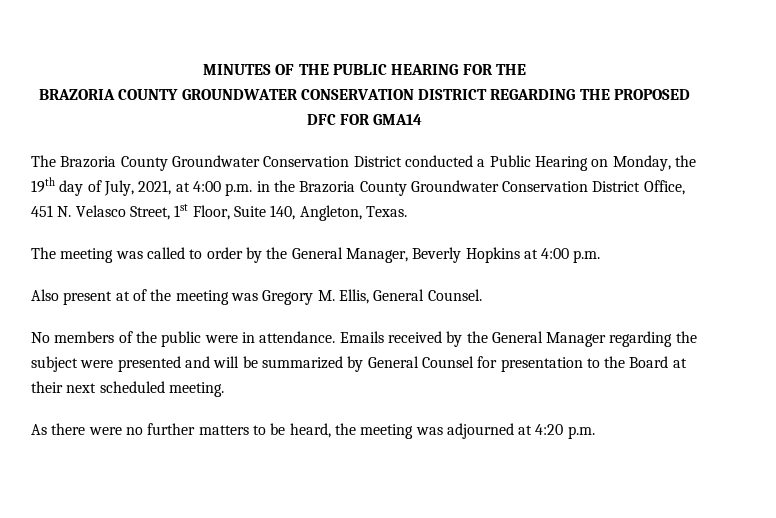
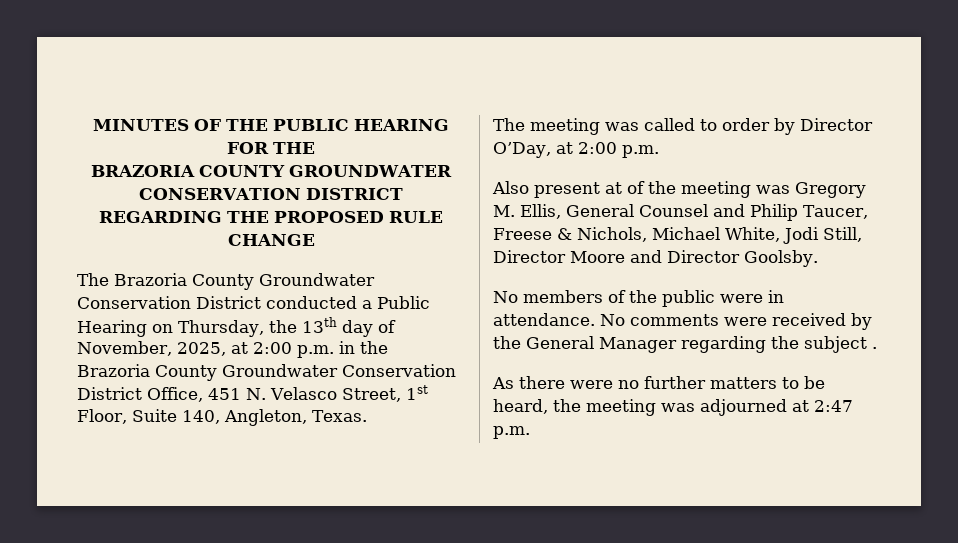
- BRAZORIA COUNTY GROUNDWATER CONSERVATION DISTRICT REGARDING THE PROPOSED DFC FOR GMA14
+ BRAZORIA COUNTY GROUNDWATER CONSERVATION DISTRICT REGARDING THE PROPOSED RULE CHANGE
- The Brazoria County Groundwater Conservation District conducted a Public Hearing on Monday, the 19th day of July, 2021, at 4:00 p.m. in the Brazoria County Groundwater Conservation District Office, 451 N. Velasco Street, 1st Floor, Suite 140, Angleton, Texas.
+ The Brazoria County Groundwater Conservation District conducted a Public Hearing on Thursday, the 13th day of November, 2025, at 2:00 p.m. in the Brazoria County Groundwater Conservation District Office, 451 N. Velasco Street, 1st Floor, Suite 140, Angleton, Texas.
- The meeting was called to order by the General Manager, Beverly Hopkins at 4:00 p.m.
+ The meeting was called to order by Director O’Day, at 2:00 p.m.
- Also present at of the meeting was Gregory M. Ellis, General Counsel.
+ Also present at of the meeting was Gregory M. Ellis, General Counsel and Philip Taucer, Freese & Nichols, Michael White, Jodi Still, Director Moore and Director Goolsby.
- Emails received by the General Manager regarding the subject were presented and will be summarized by General Counsel for presentation to the Board at their next scheduled meeting.
+ No comments were received by the General Manager regarding the subject .
- As there were no further matters to be heard, the meeting was adjourned at 4:20 p.m.
+ As there were no further matters to be heard, the meeting was adjourned at 2:47 p.m.

